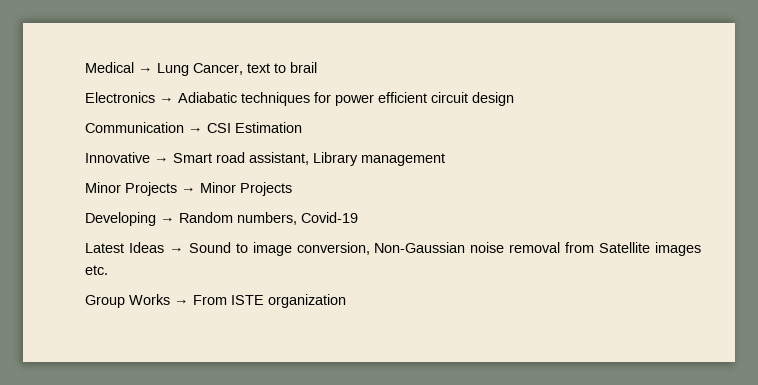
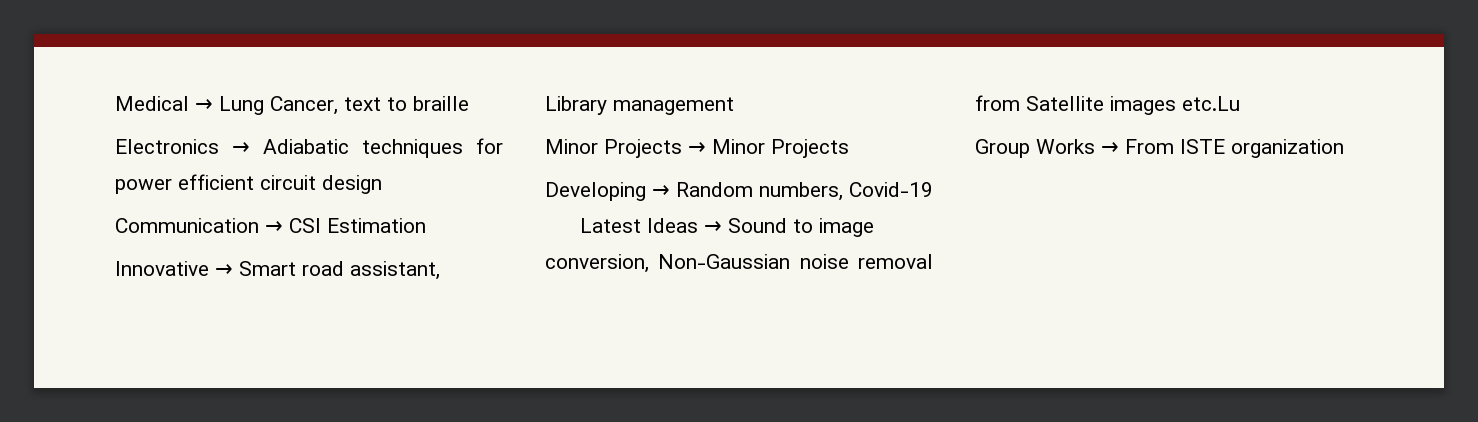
- Medical → Lung Cancer, text to brail
+ Medical → Lung Cancer, text to braille
- Latest Ideas → Sound to image conversion, Non-Gaussian noise removal from Satellite images etc.
+ Latest Ideas → Sound to image conversion, Non-Gaussian noise removal from Satellite images etc.Lu

